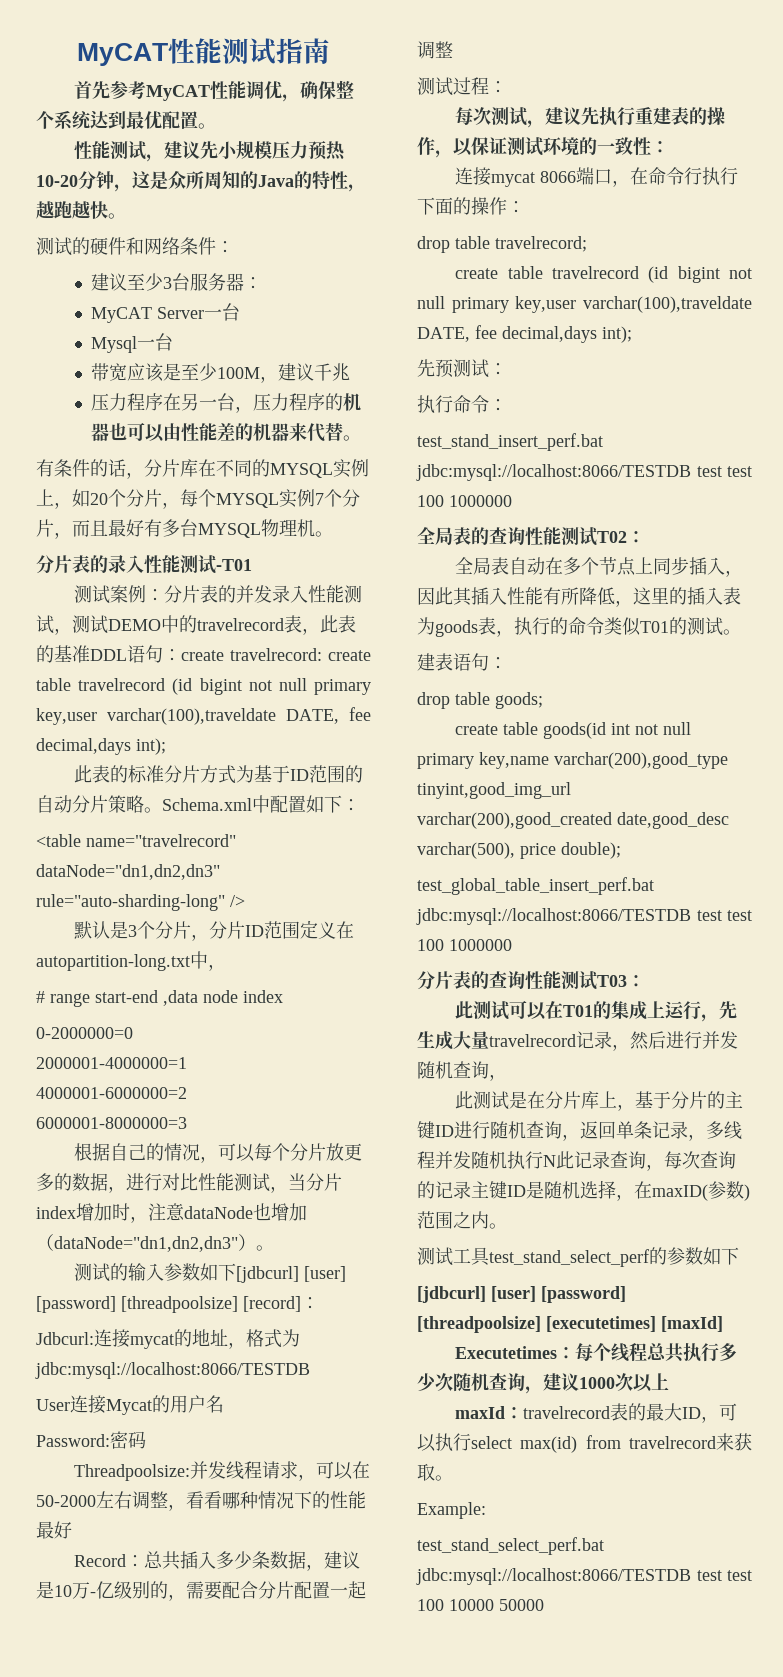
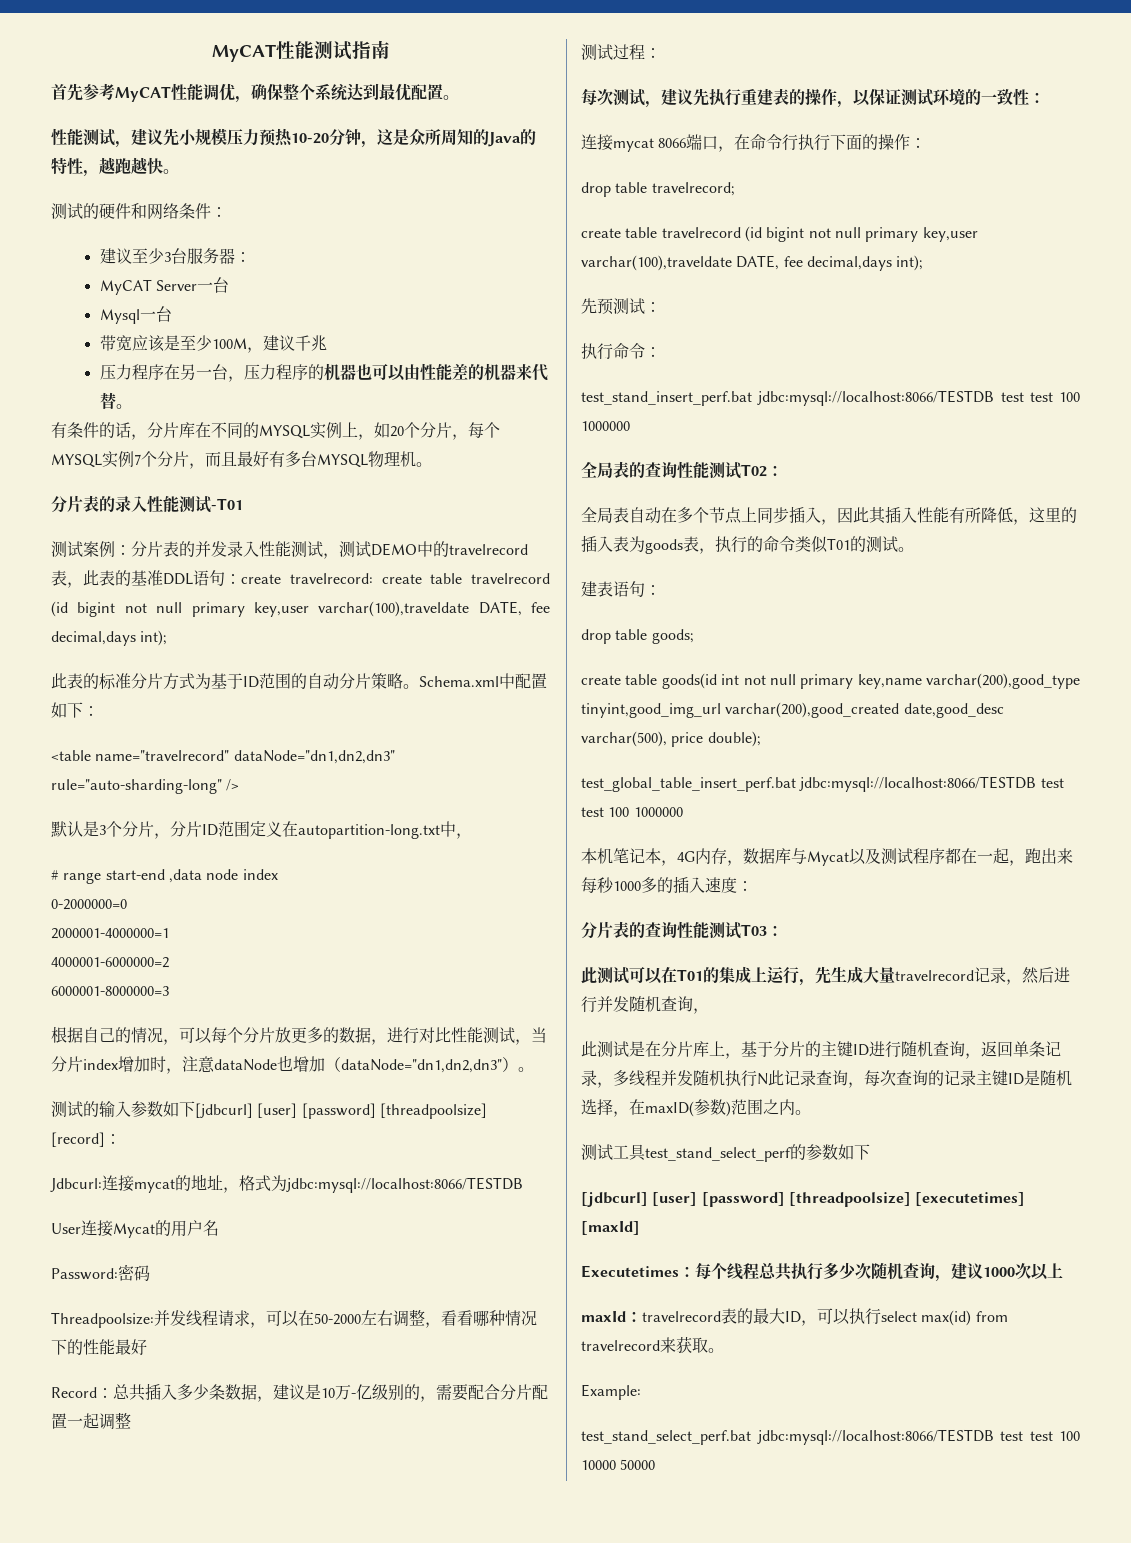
+ 本机笔记本，4G内存，数据库与Mycat以及测试程序都在一起，跑出来每秒1000多的插入速度：

